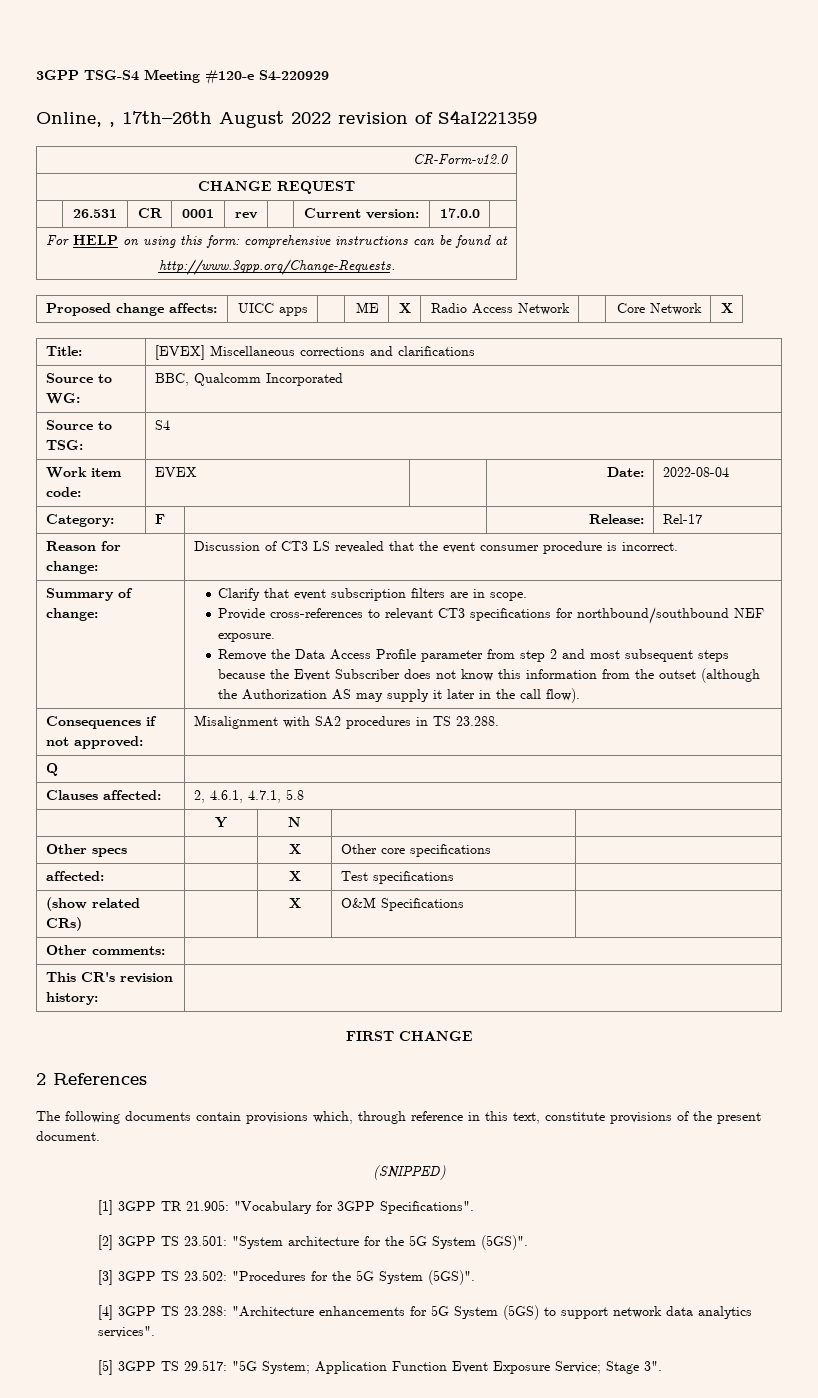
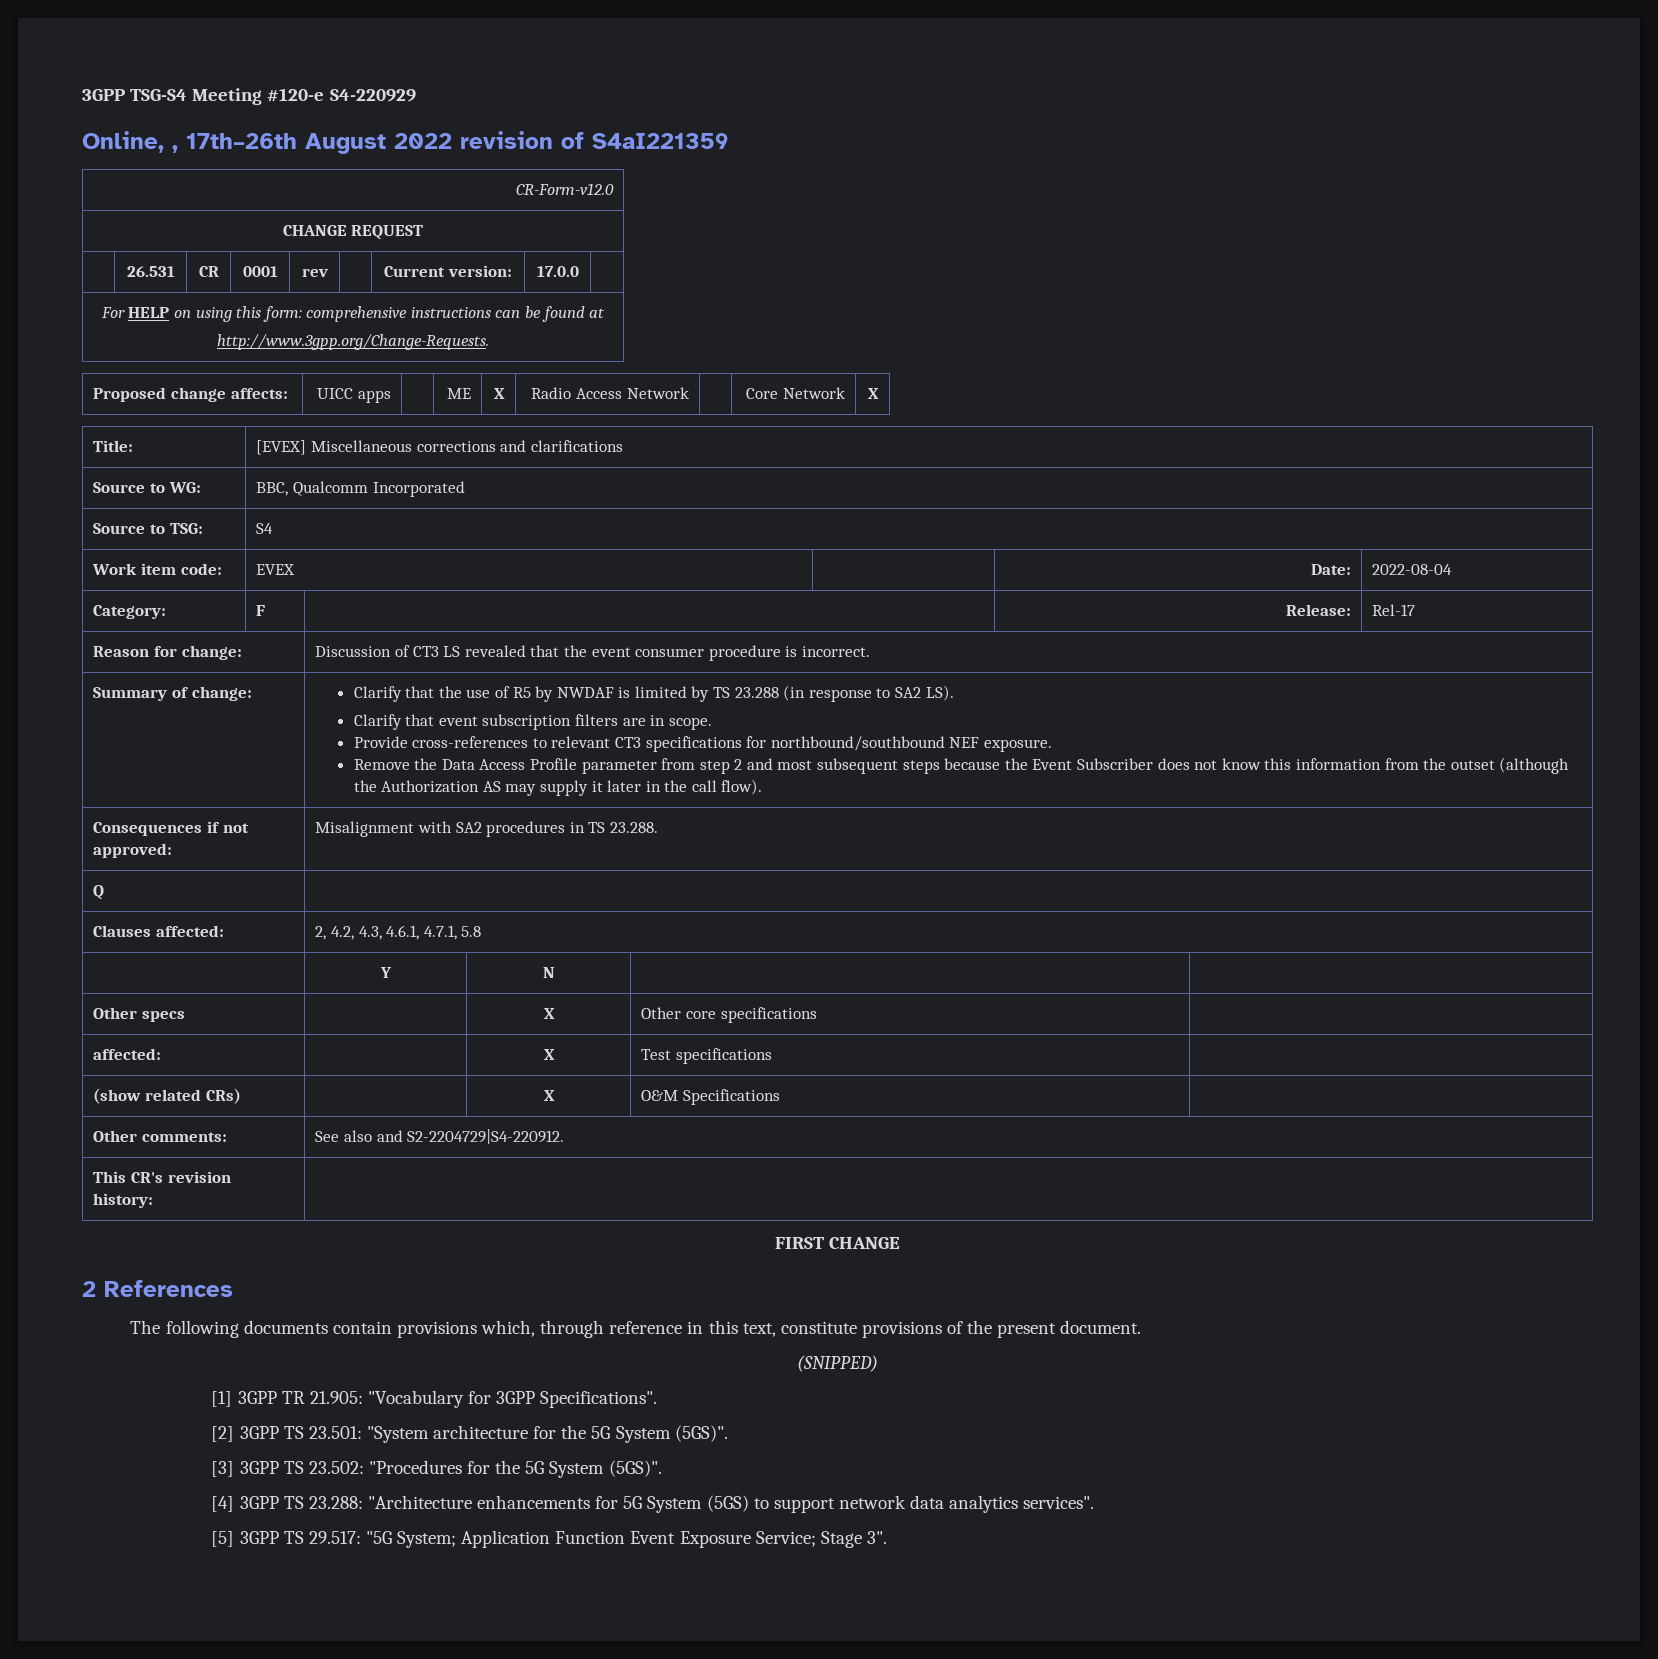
+ Clarify that the use of R5 by NWDAF is limited by TS 23.288 (in response to SA2 LS).
- Clauses affected: | 2, 4.6.1, 4.7.1, 5.8
+ Clauses affected: | 2, 4.2, 4.3, 4.6.1, 4.7.1, 5.8
- Other comments: |
+ Other comments: | See also and S2-2204729|S4-220912.

